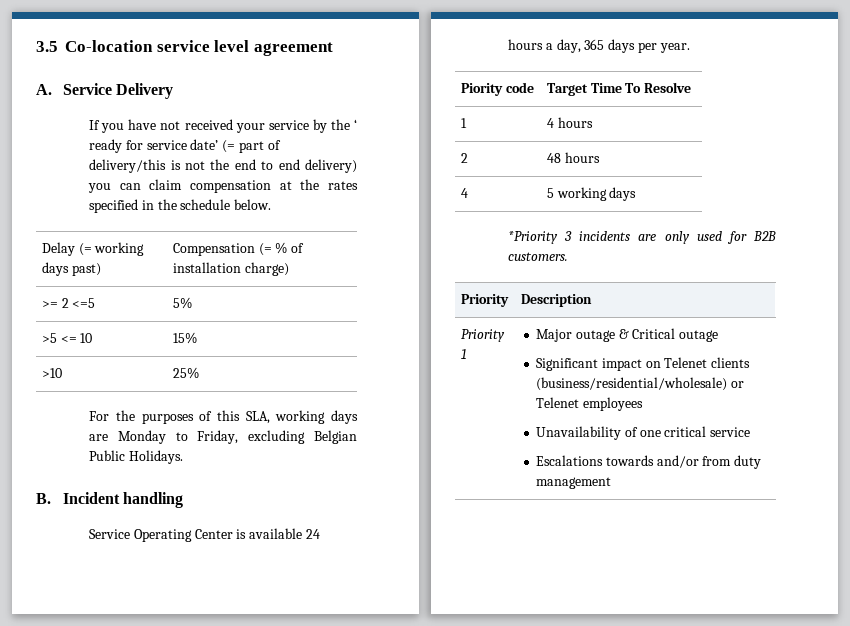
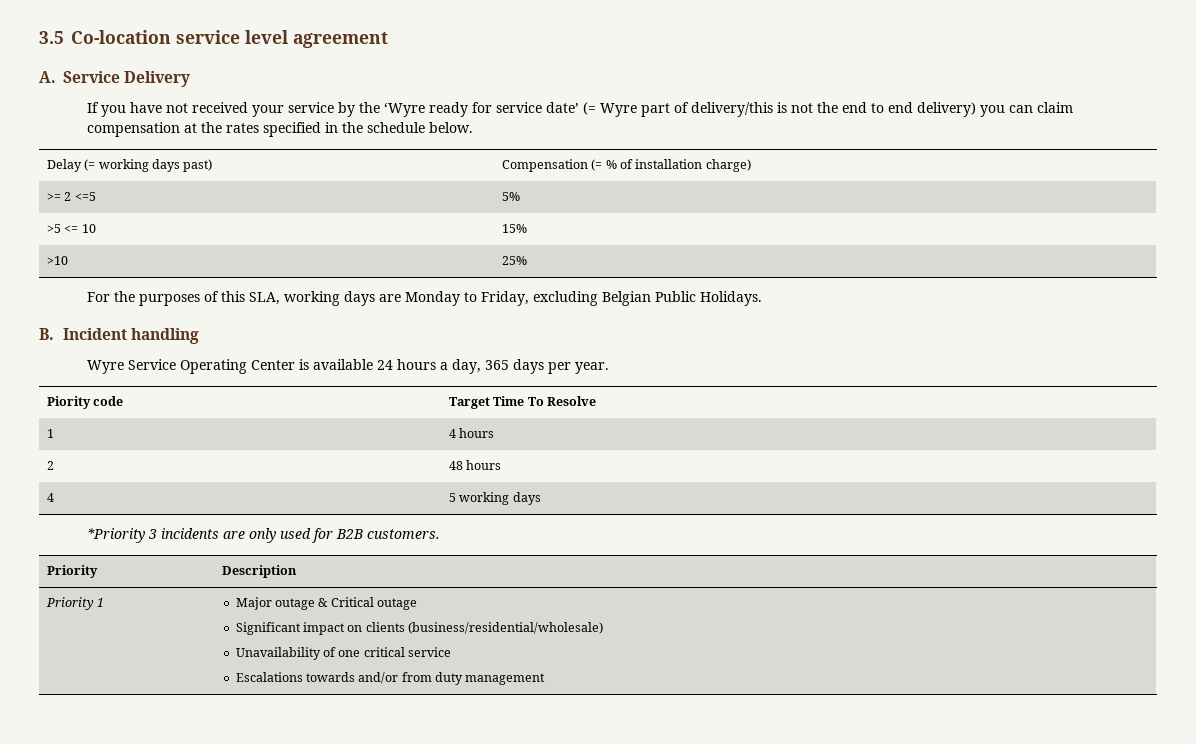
- If you have not received your service by the ‘ ready for service date’ (= part of delivery/this is not the end to end delivery) you can claim compensation at the rates specified in the schedule below.
+ If you have not received your service by the ‘Wyre ready for service date’ (= Wyre part of delivery/this is not the end to end delivery) you can claim compensation at the rates specified in the schedule below.
- Service Operating Center is available 24 hours a day, 365 days per year.
+ Wyre Service Operating Center is available 24 hours a day, 365 days per year.
  Priority 1 | Major outage & Critical outage
- Significant impact on Telenet clients (business/residential/wholesale) or Telenet employees
+ Significant impact on clients (business/residential/wholesale)

